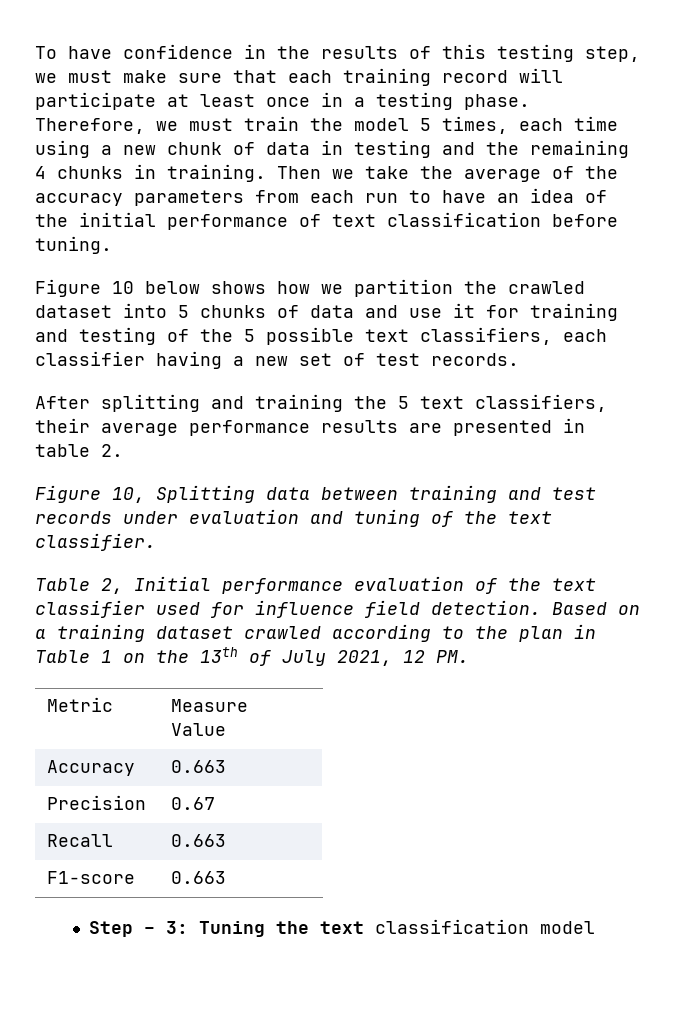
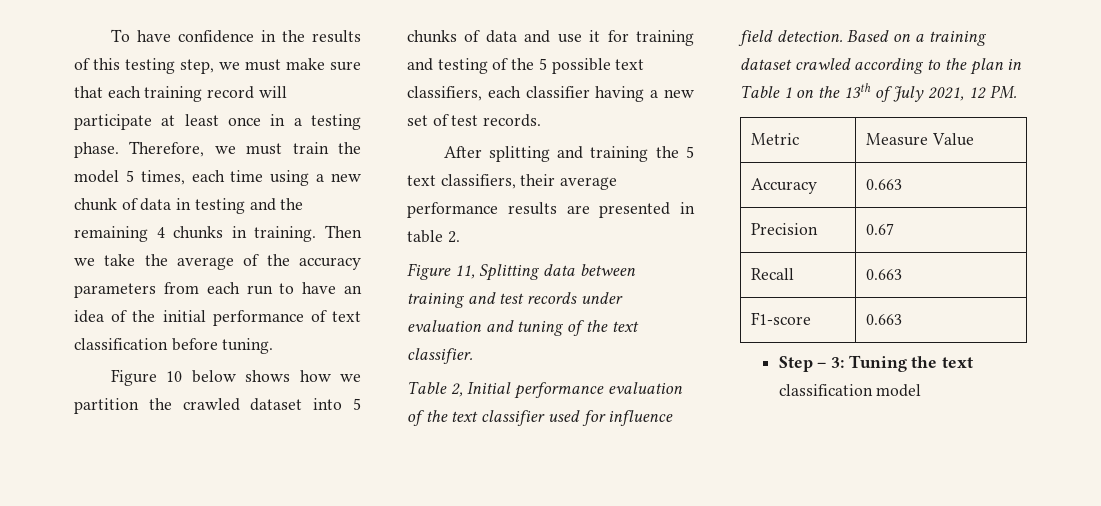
- Figure 10, Splitting data between training and test records under evaluation and tuning of the text classifier.
+ Figure 11, Splitting data between training and test records under evaluation and tuning of the text classifier.

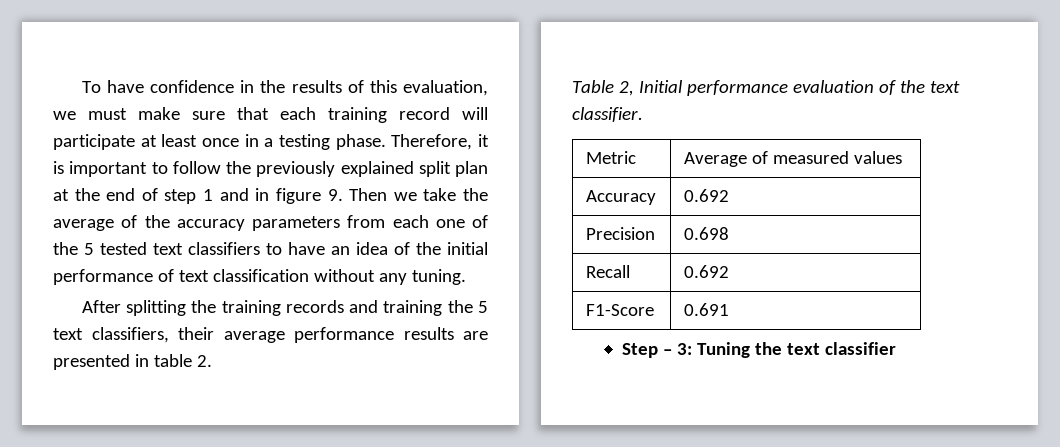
- To have confidence in the results of this testing step, we must make sure that each training record will participate at least once in a testing phase.
+ To have confidence in the results of this evaluation, we must make sure that each training record will participate at least once in a testing phase.
- Therefore, we must train the model 5 times, each time using a new chunk of data in testing and the remaining 4 chunks in training. Then we take the average of the accuracy parameters from each run to have an idea of the initial performance of text classification before tuning.
+ Therefore, it is important to follow the previously explained split plan at the end of step 1 and in figure 9. Then we take the average of the accuracy parameters from each one of the 5 tested text classifiers to have an idea of the initial performance of text classification without any tuning.
- Figure 10 below shows how we partition the crawled dataset into 5 chunks of data and use it for training and testing of the 5 possible text classifiers, each classifier having a new set of test records.
- After splitting and training the 5 text classifiers, their average performance results are presented in table 2.
+ After splitting the training records and training the 5 text classifiers, their average performance results are presented in table 2.
- Figure 11, Splitting data between training and test records under evaluation and tuning of the text classifier.
- Table 2, Initial performance evaluation of the text classifier used for influence field detection. Based on a training dataset crawled according to the plan in Table 1 on the 13th of July 2021, 12 PM.
- Metric | Measure Value
+ Table 2, Initial performance evaluation of the text classifier.
+ Metric | Average of measured values
- Accuracy | 0.663
+ Accuracy | 0.692
- Precision | 0.67
+ Precision | 0.698
- Recall | 0.663
- F1-score | 0.663
+ Recall | 0.692
+ F1-Score | 0.691
- Step – 3: Tuning the text classification model
+ Step – 3: Tuning the text classifier

